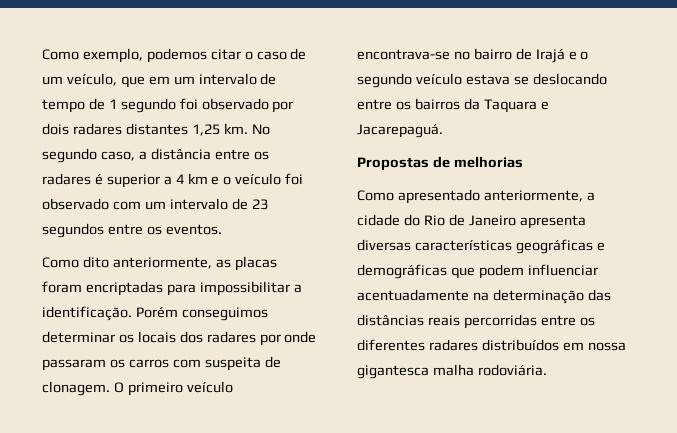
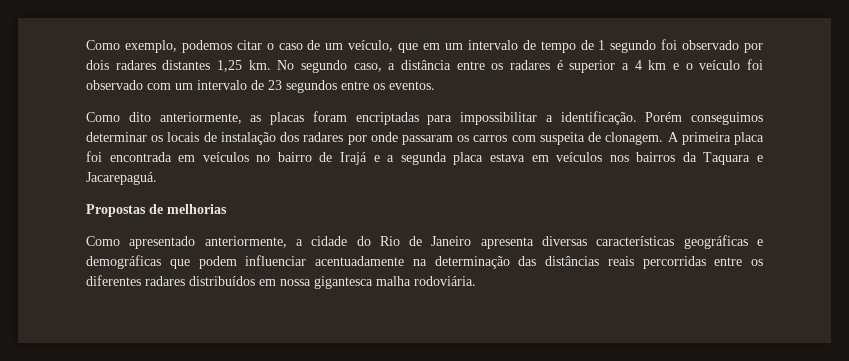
- Porém conseguimos determinar os locais dos radares por onde passaram os carros com suspeita de clonagem.
+ Porém conseguimos determinar os locais de instalação dos radares por onde passaram os carros com suspeita de clonagem.
- O primeiro veículo encontrava-se no bairro de Irajá e o segundo veículo estava se deslocando entre os bairros da Taquara e Jacarepaguá.
+ A primeira placa foi encontrada em veículos no bairro de Irajá e a segunda placa estava em veículos nos bairros da Taquara e Jacarepaguá.

